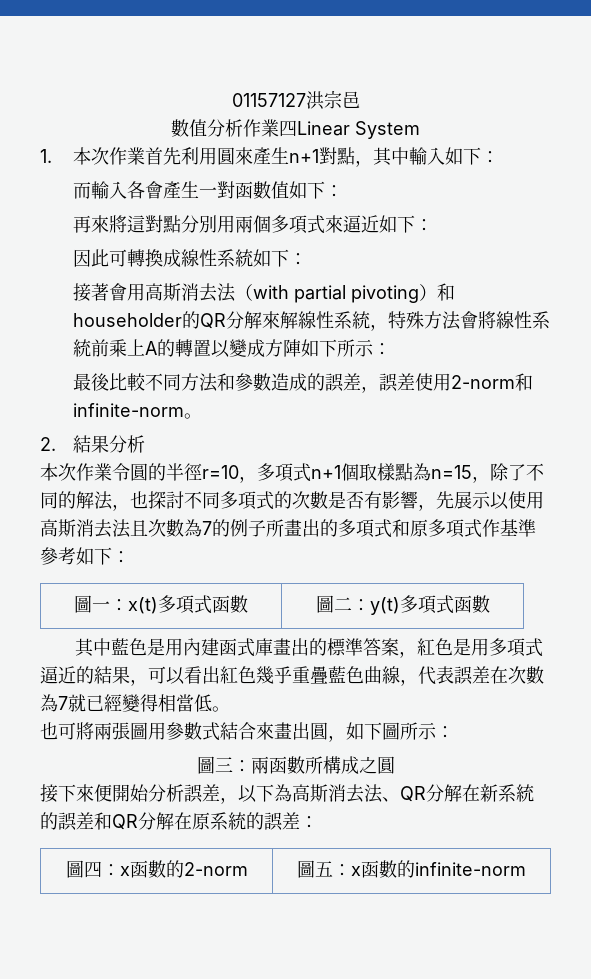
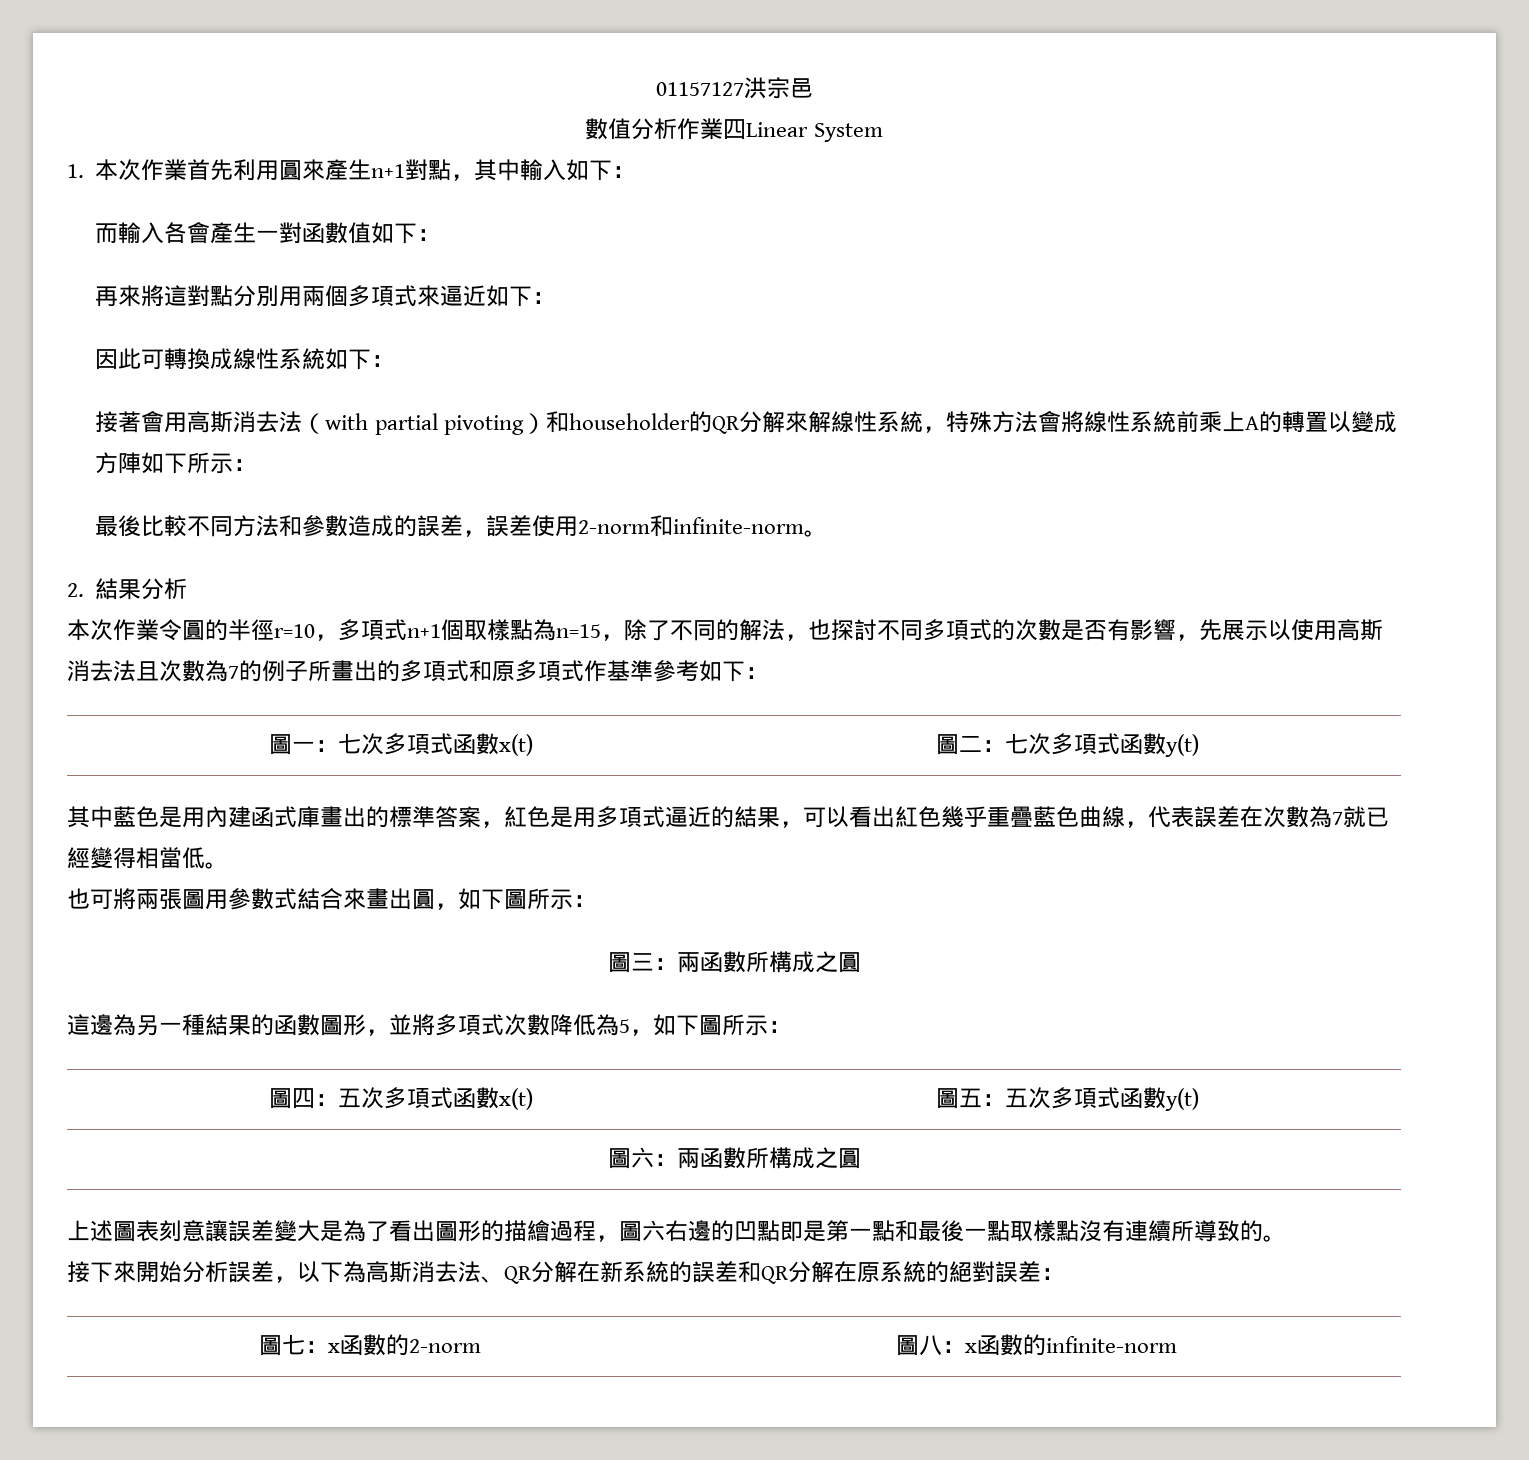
- 圖一：x(t)多項式函數 | 圖二：y(t)多項式函數
+ 圖一：七次多項式函數x(t) | 圖二：七次多項式函數y(t)
+ 這邊為另一種結果的函數圖形，並將多項式次數降低為5，如下圖所示：
+ 圖四：五次多項式函數x(t) | 圖五：五次多項式函數y(t)
+ 圖六：兩函數所構成之圓
+ 上述圖表刻意讓誤差變大是為了看出圖形的描繪過程，圖六右邊的凹點即是第一點和最後一點取樣點沒有連續所導致的。
- 接下來便開始分析誤差，以下為高斯消去法、QR分解在新系統的誤差和QR分解在原系統的誤差：
+ 接下來開始分析誤差，以下為高斯消去法、QR分解在新系統的誤差和QR分解在原系統的絕對誤差：
- 圖四：x函數的2-norm | 圖五：x函數的infinite-norm
+ 圖七：x函數的2-norm | 圖八：x函數的infinite-norm

